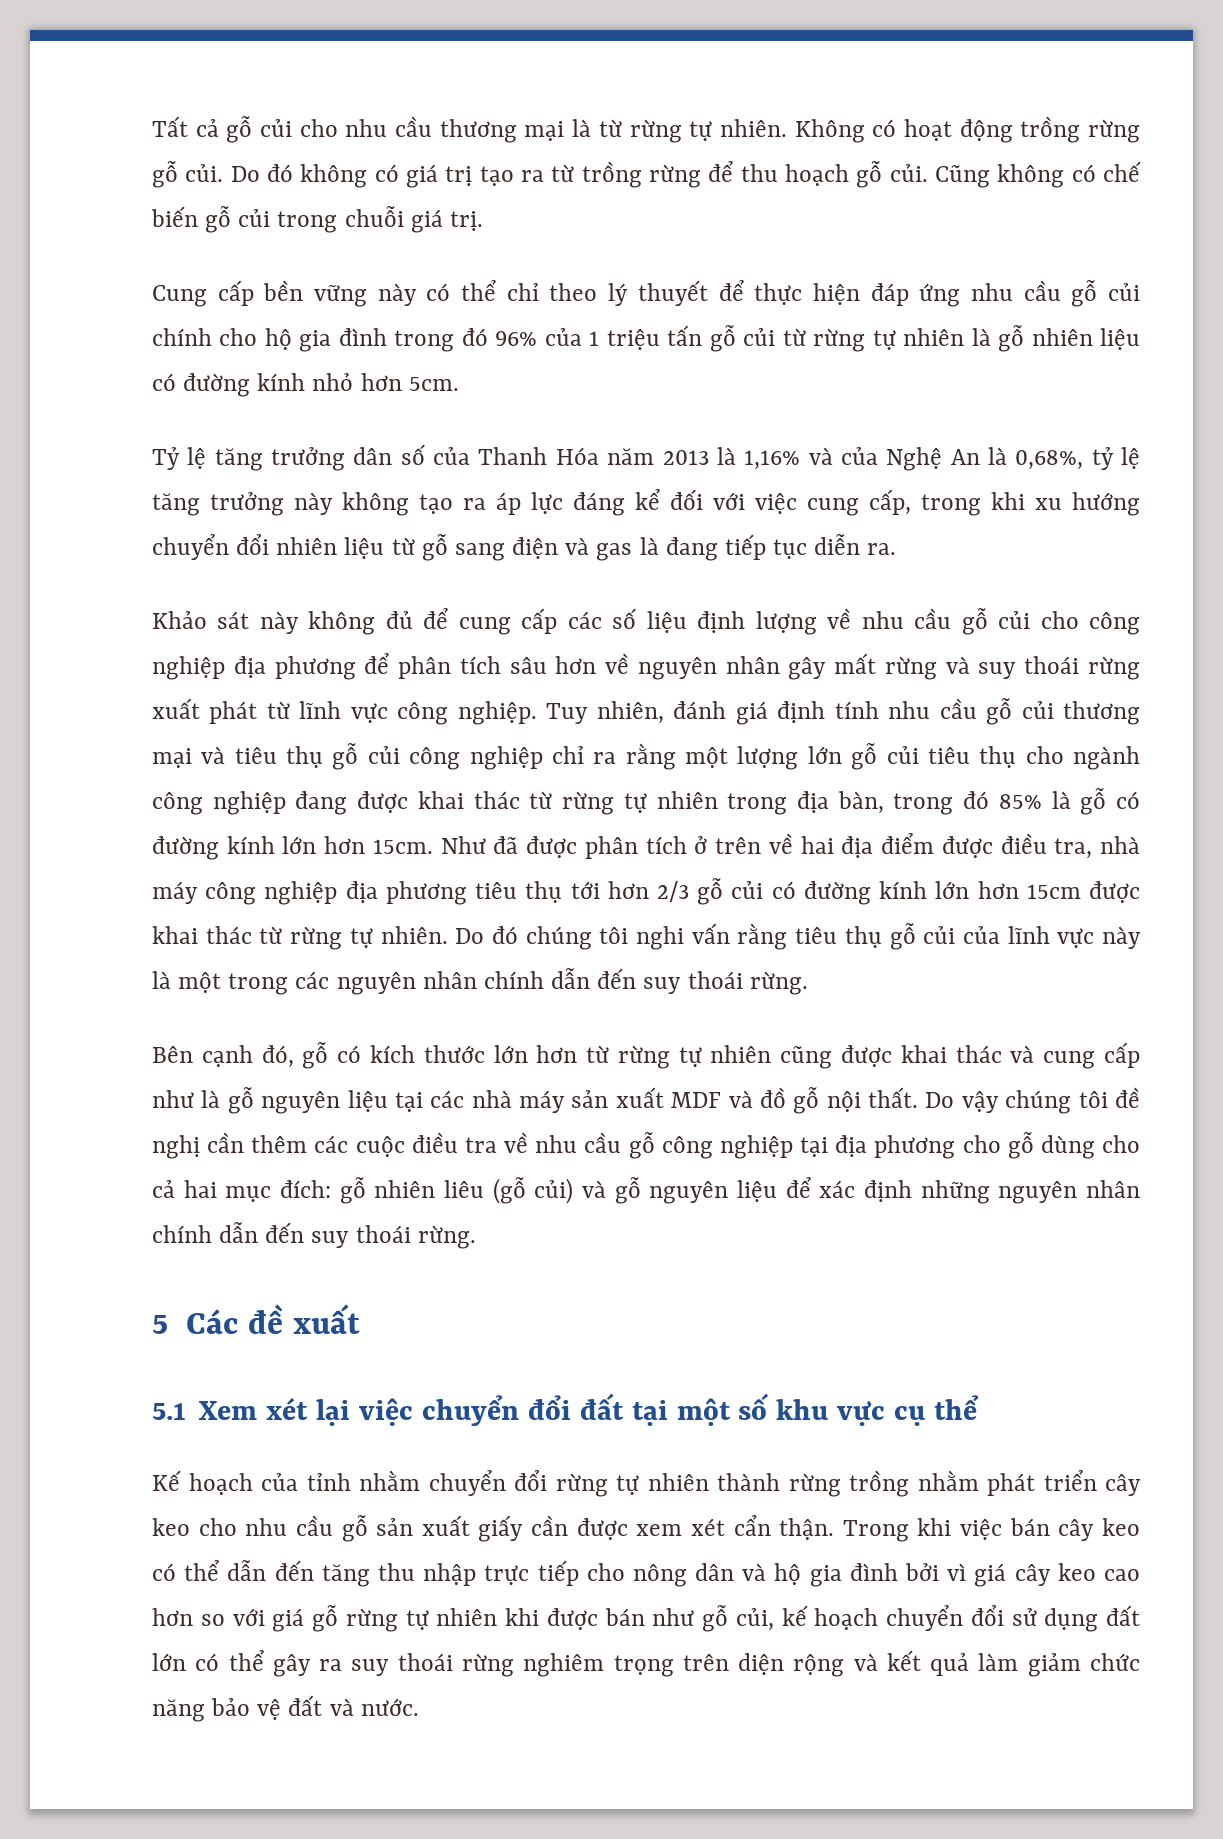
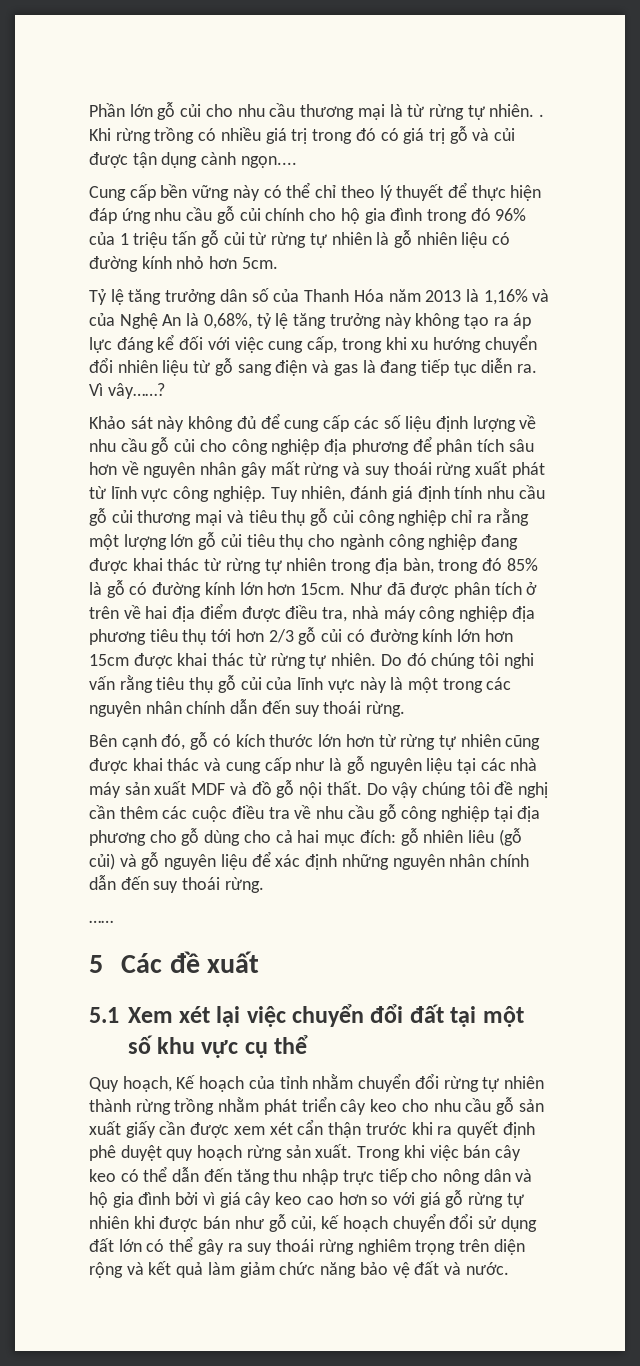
- Tất cả gỗ củi cho nhu cầu thương mại là từ rừng tự nhiên. Không có hoạt động trồng rừng gỗ củi. Do đó không có giá trị tạo ra từ trồng rừng để thu hoạch gỗ củi. Cũng không có chế biến gỗ củi trong chuỗi giá trị.
+ Phần lớn gỗ củi cho nhu cầu thương mại là từ rừng tự nhiên. . Khi rừng trồng có nhiều giá trị trong đó có giá trị gỗ và củi được tận dụng cành ngọn....
+ Vì vây……?
+ ……
- Kế hoạch của tỉnh nhằm chuyển đổi rừng tự nhiên thành rừng trồng nhằm phát triển cây keo cho nhu cầu gỗ sản xuất giấy cần được xem xét cẩn thận.
+ Quy hoạch, Kế hoạch của tỉnh nhằm chuyển đổi rừng tự nhiên thành rừng trồng nhằm phát triển cây keo cho nhu cầu gỗ sản xuất giấy cần được xem xét cẩn thận trước khi ra quyết định phê duyệt quy hoạch rừng sản xuất.

